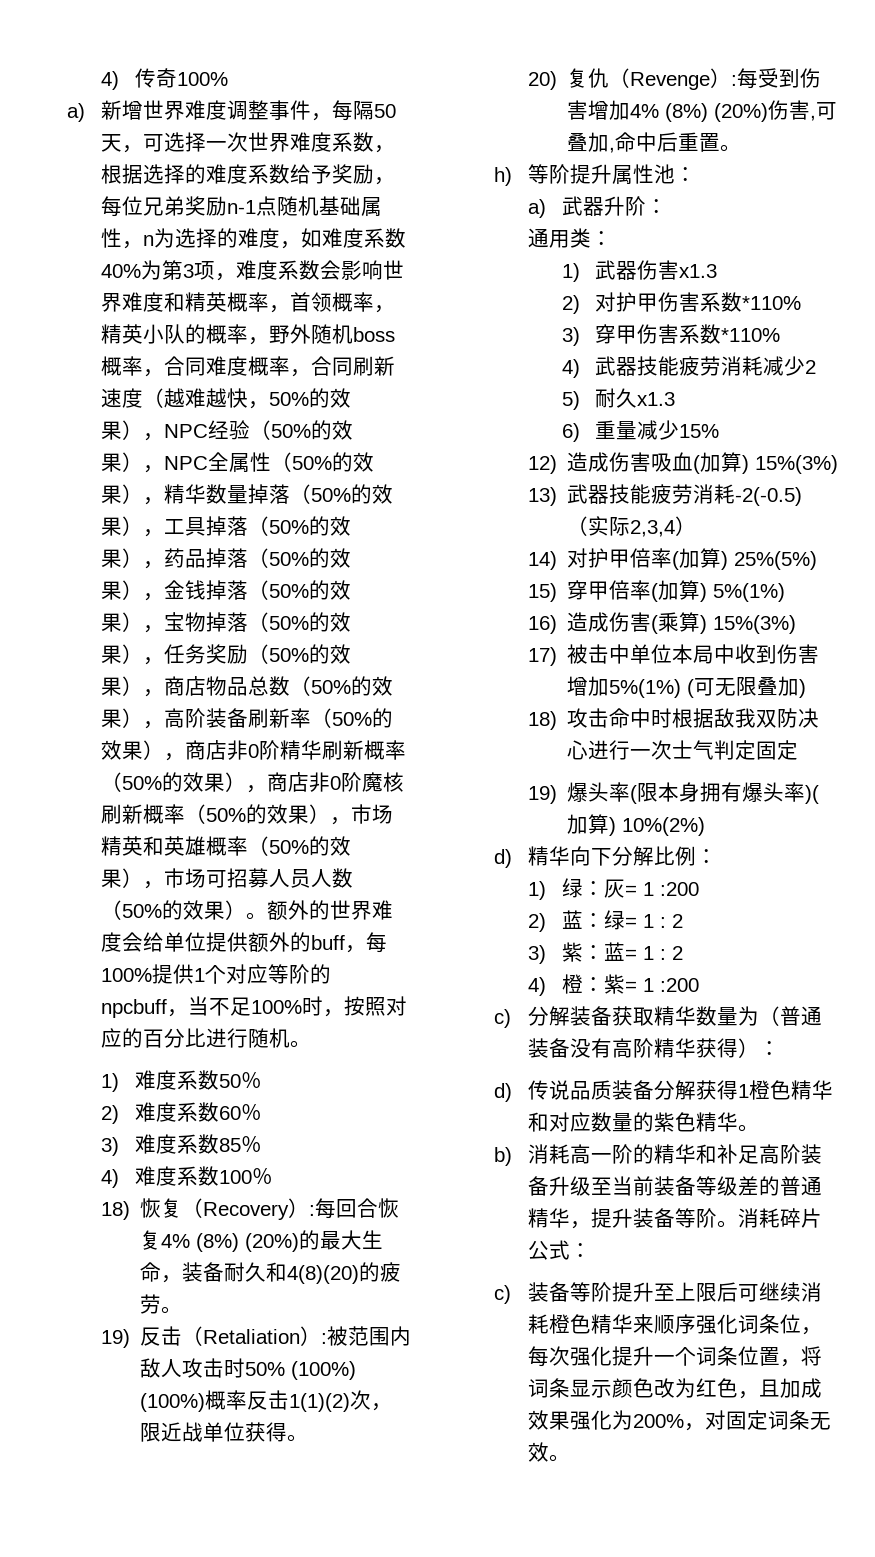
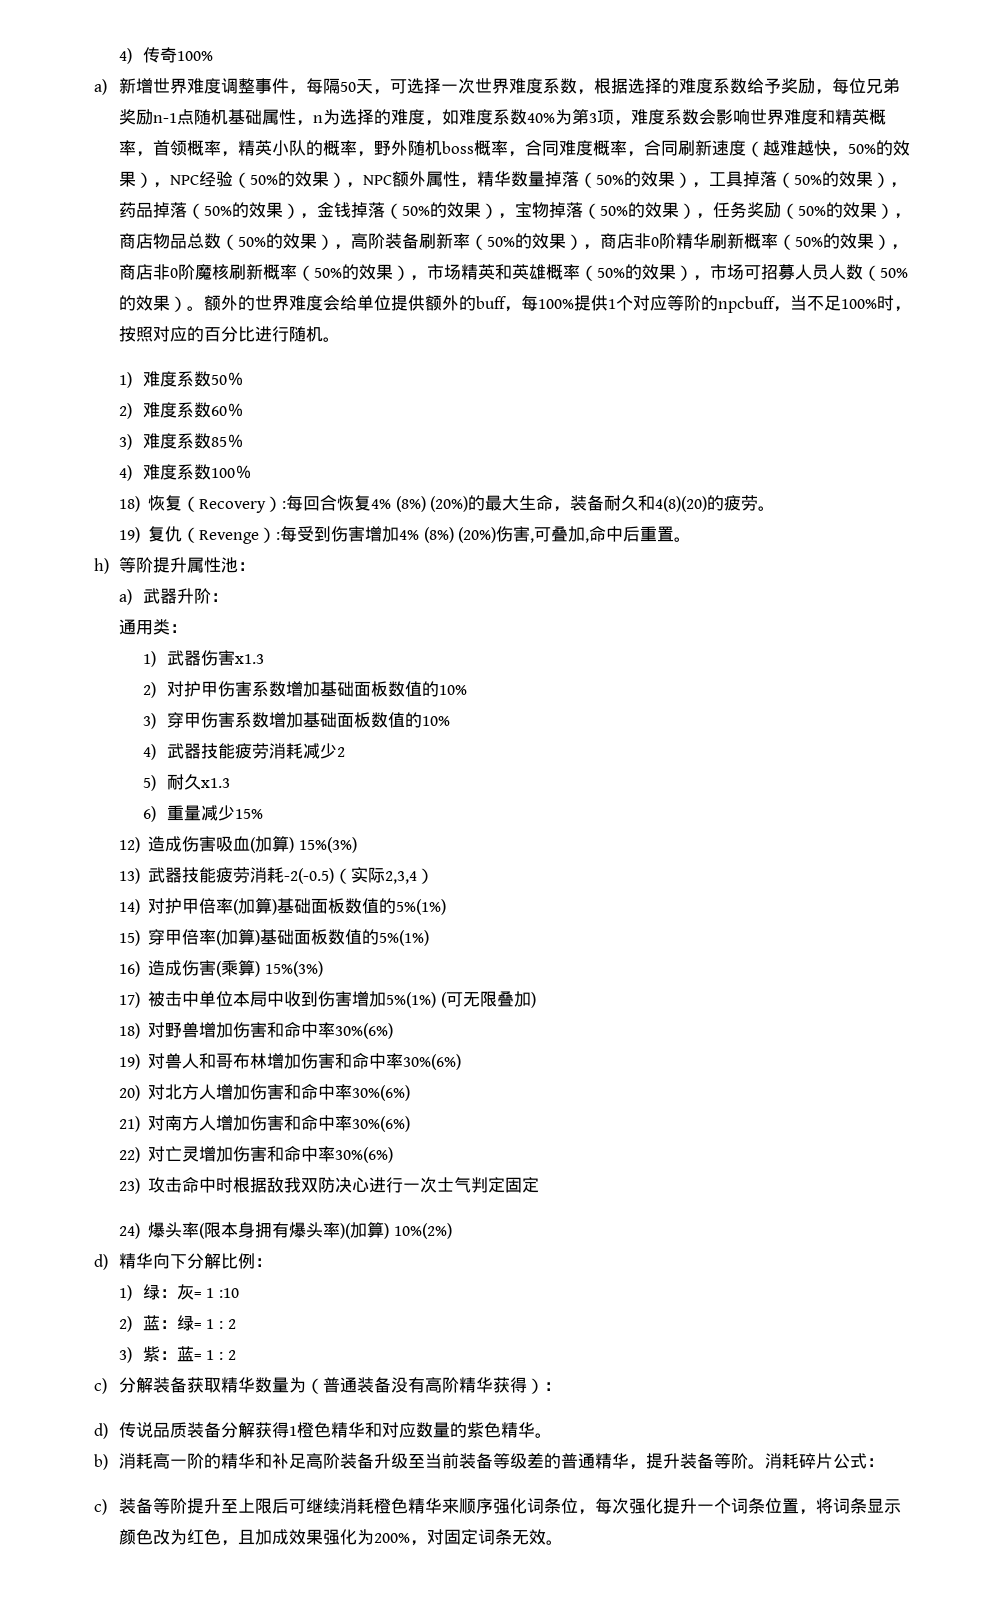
- a)新增世界难度调整事件，每隔50天，可选择一次世界难度系数，根据选择的难度系数给予奖励，每位兄弟奖励n-1点随机基础属性，n为选择的难度，如难度系数40%为第3项，难度系数会影响世界难度和精英概率，首领概率，精英小队的概率，野外随机boss概率，合同难度概率，合同刷新速度（越难越快，50%的效果），NPC经验（50%的效果），NPC全属性（50%的效果），精华数量掉落（50%的效果），工具掉落（50%的效果），药品掉落（50%的效果），金钱掉落（50%的效果），宝物掉落（50%的效果），任务奖励（50%的效果），商店物品总数（50%的效果），高阶装备刷新率（50%的效果），商店非0阶精华刷新概率（50%的效果），商店非0阶魔核刷新概率（50%的效果），市场精英和英雄概率（50%的效果），市场可招募人员人数（50%的效果）。
+ a)新增世界难度调整事件，每隔50天，可选择一次世界难度系数，根据选择的难度系数给予奖励，每位兄弟奖励n-1点随机基础属性，n为选择的难度，如难度系数40%为第3项，难度系数会影响世界难度和精英概率，首领概率，精英小队的概率，野外随机boss概率，合同难度概率，合同刷新速度（越难越快，50%的效果），NPC经验（50%的效果），NPC额外属性，精华数量掉落（50%的效果），工具掉落（50%的效果），药品掉落（50%的效果），金钱掉落（50%的效果），宝物掉落（50%的效果），任务奖励（50%的效果），商店物品总数（50%的效果），高阶装备刷新率（50%的效果），商店非0阶精华刷新概率（50%的效果），商店非0阶魔核刷新概率（50%的效果），市场精英和英雄概率（50%的效果），市场可招募人员人数（50%的效果）。
- 19)反击（Retaliation）:被范围内敌人攻击时50% (100%) (100%)概率反击1(1)(2)次，限近战单位获得。
- 20)复仇（Revenge）:每受到伤害增加4% (8%) (20%)伤害,可叠加,命中后重置。
+ 19)复仇（Revenge）:每受到伤害增加4% (8%) (20%)伤害,可叠加,命中后重置。
- 2)对护甲伤害系数*110%
+ 2)对护甲伤害系数增加基础面板数值的10%
- 3)穿甲伤害系数*110%
+ 3)穿甲伤害系数增加基础面板数值的10%
- 14)对护甲倍率(加算) 25%(5%)
+ 14)对护甲倍率(加算)基础面板数值的5%(1%)
- 15)穿甲倍率(加算) 5%(1%)
+ 15)穿甲倍率(加算)基础面板数值的5%(1%)
- 18)攻击命中时根据敌我双防决心进行一次士气判定固定
+ 18)对野兽增加伤害和命中率30%(6%)
+ 19)对兽人和哥布林增加伤害和命中率30%(6%)
+ 20)对北方人增加伤害和命中率30%(6%)
+ 21)对南方人增加伤害和命中率30%(6%)
+ 22)对亡灵增加伤害和命中率30%(6%)
+ 23)攻击命中时根据敌我双防决心进行一次士气判定固定
- 19)爆头率(限本身拥有爆头率)(加算) 10%(2%)
+ 24)爆头率(限本身拥有爆头率)(加算) 10%(2%)
- 1)绿：灰= 1 :200
+ 1)绿：灰= 1 :10
- 4)橙：紫= 1 :200

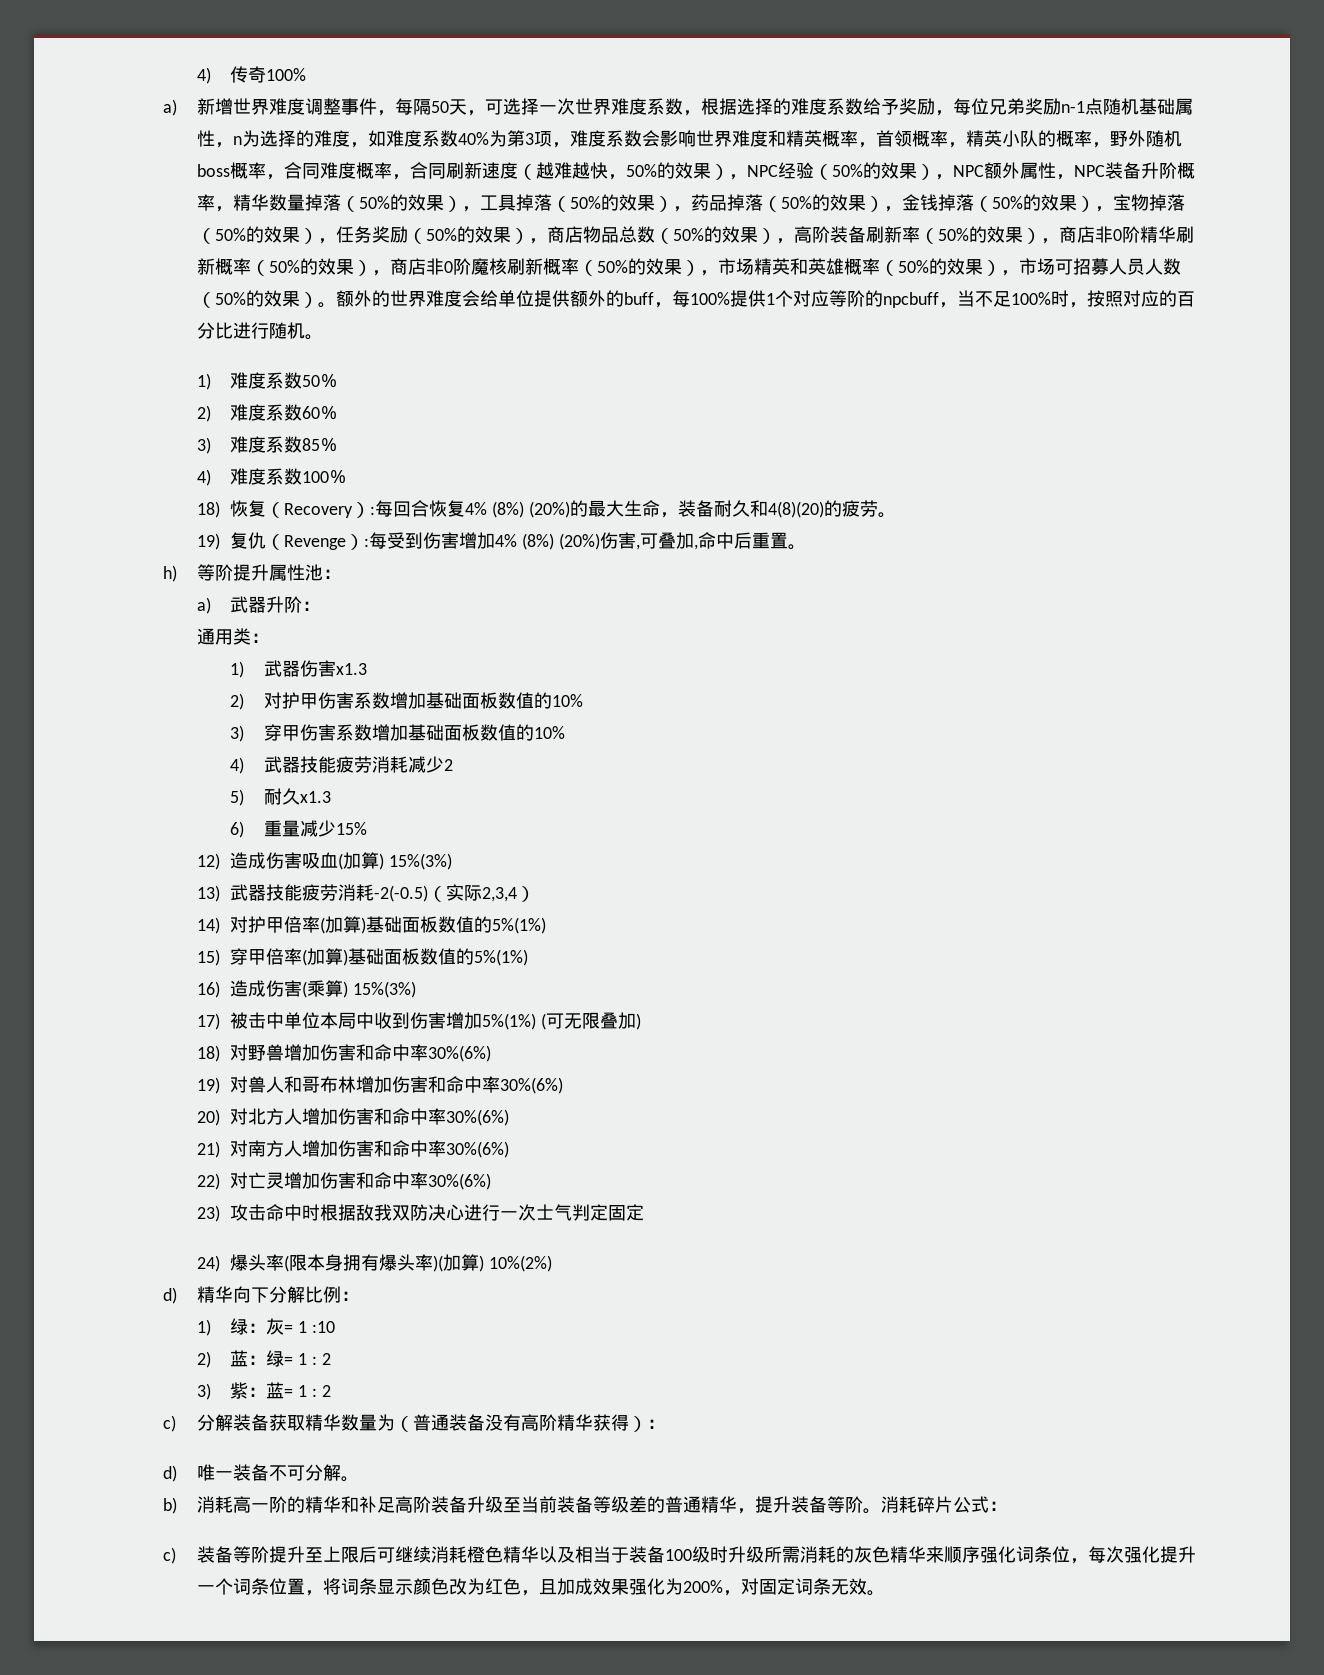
- a)新增世界难度调整事件，每隔50天，可选择一次世界难度系数，根据选择的难度系数给予奖励，每位兄弟奖励n-1点随机基础属性，n为选择的难度，如难度系数40%为第3项，难度系数会影响世界难度和精英概率，首领概率，精英小队的概率，野外随机boss概率，合同难度概率，合同刷新速度（越难越快，50%的效果），NPC经验（50%的效果），NPC额外属性，精华数量掉落（50%的效果），工具掉落（50%的效果），药品掉落（50%的效果），金钱掉落（50%的效果），宝物掉落（50%的效果），任务奖励（50%的效果），商店物品总数（50%的效果），高阶装备刷新率（50%的效果），商店非0阶精华刷新概率（50%的效果），商店非0阶魔核刷新概率（50%的效果），市场精英和英雄概率（50%的效果），市场可招募人员人数（50%的效果）。
+ a)新增世界难度调整事件，每隔50天，可选择一次世界难度系数，根据选择的难度系数给予奖励，每位兄弟奖励n-1点随机基础属性，n为选择的难度，如难度系数40%为第3项，难度系数会影响世界难度和精英概率，首领概率，精英小队的概率，野外随机boss概率，合同难度概率，合同刷新速度（越难越快，50%的效果），NPC经验（50%的效果），NPC额外属性，NPC装备升阶概率，精华数量掉落（50%的效果），工具掉落（50%的效果），药品掉落（50%的效果），金钱掉落（50%的效果），宝物掉落（50%的效果），任务奖励（50%的效果），商店物品总数（50%的效果），高阶装备刷新率（50%的效果），商店非0阶精华刷新概率（50%的效果），商店非0阶魔核刷新概率（50%的效果），市场精英和英雄概率（50%的效果），市场可招募人员人数（50%的效果）。
- d)传说品质装备分解获得1橙色精华和对应数量的紫色精华。
+ d)唯一装备不可分解。
- c)装备等阶提升至上限后可继续消耗橙色精华来顺序强化词条位，每次强化提升一个词条位置，将词条显示颜色改为红色，且加成效果强化为200%，对固定词条无效。
+ c)装备等阶提升至上限后可继续消耗橙色精华以及相当于装备100级时升级所需消耗的灰色精华来顺序强化词条位，每次强化提升一个词条位置，将词条显示颜色改为红色，且加成效果强化为200%，对固定词条无效。

